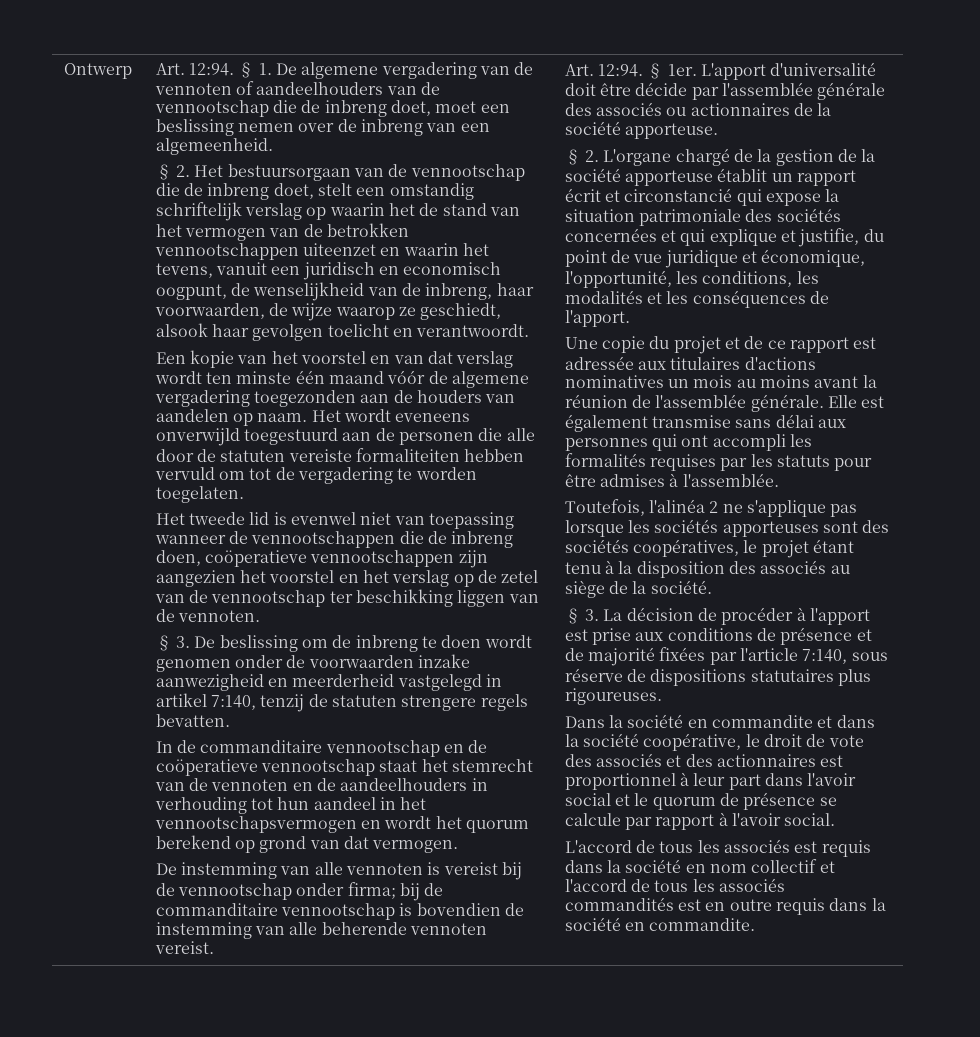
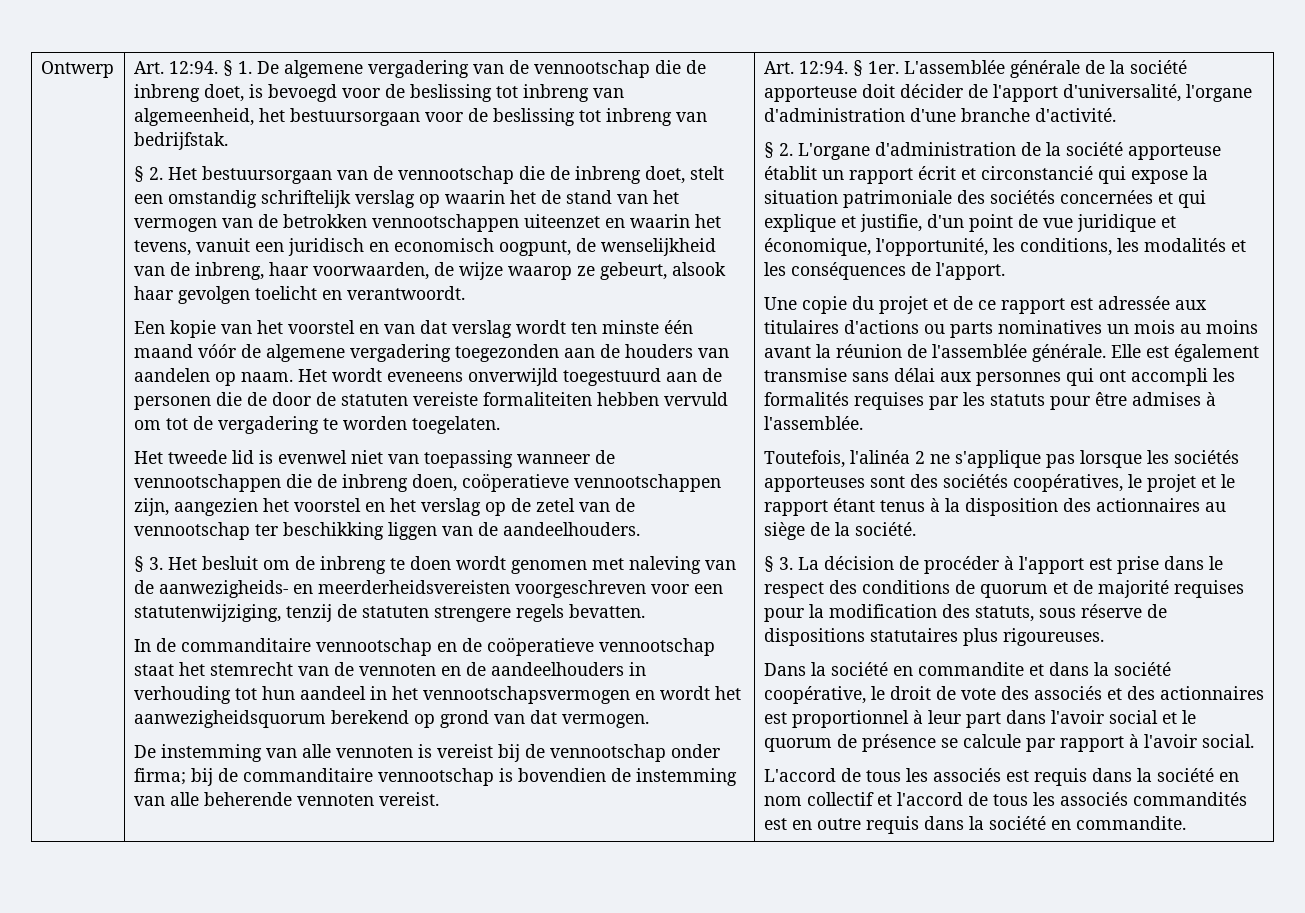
- § 1. De algemene vergadering van de vennoten of aandeelhouders van de vennootschap die de inbreng doet, moet een beslissing nemen over de inbreng van een algemeenheid.
+ § 1. De algemene vergadering van de vennootschap die de inbreng doet, is bevoegd voor de beslissing tot inbreng van algemeenheid, het bestuursorgaan voor de beslissing tot inbreng van bedrijfstak.
- § 2. Het bestuursorgaan van de vennootschap die de inbreng doet, stelt een omstandig schriftelijk verslag op waarin het de stand van het vermogen van de betrokken vennootschappen uiteenzet en waarin het tevens, vanuit een juridisch en economisch oogpunt, de wenselijkheid van de inbreng, haar voorwaarden, de wijze waarop ze geschiedt, alsook haar gevolgen toelicht en verantwoordt.
+ § 2. Het bestuursorgaan van de vennootschap die de inbreng doet, stelt een omstandig schriftelijk verslag op waarin het de stand van het vermogen van de betrokken vennootschappen uiteenzet en waarin het tevens, vanuit een juridisch en economisch oogpunt, de wenselijkheid van de inbreng, haar voorwaarden, de wijze waarop ze gebeurt, alsook haar gevolgen toelicht en verantwoordt.
- Het wordt eveneens onverwijld toegestuurd aan de personen die alle door de statuten vereiste formaliteiten hebben vervuld om tot de vergadering te worden toegelaten.
+ Het wordt eveneens onverwijld toegestuurd aan de personen die de door de statuten vereiste formaliteiten hebben vervuld om tot de vergadering te worden toegelaten.
- Het tweede lid is evenwel niet van toepassing wanneer de vennootschappen die de inbreng doen, coöperatieve vennootschappen zijn aangezien het voorstel en het verslag op de zetel van de vennootschap ter beschikking liggen van de vennoten.
- § 3. De beslissing om de inbreng te doen wordt genomen onder de voorwaarden inzake aanwezigheid en meerderheid vastgelegd in artikel 7:140, tenzij de statuten strengere regels bevatten.
+ Het tweede lid is evenwel niet van toepassing wanneer de vennootschappen die de inbreng doen, coöperatieve vennootschappen zijn, aangezien het voorstel en het verslag op de zetel van de vennootschap ter beschikking liggen van de aandeelhouders.
+ § 3. Het besluit om de inbreng te doen wordt genomen met naleving van de aanwezigheids- en meerderheidsvereisten voorgeschreven voor een statutenwijziging, tenzij de statuten strengere regels bevatten.
- In de commanditaire vennootschap en de coöperatieve vennootschap staat het stemrecht van de vennoten en de aandeelhouders in verhouding tot hun aandeel in het vennootschapsvermogen en wordt het quorum berekend op grond van dat vermogen.
+ In de commanditaire vennootschap en de coöperatieve vennootschap staat het stemrecht van de vennoten en de aandeelhouders in verhouding tot hun aandeel in het vennootschapsvermogen en wordt het aanwezigheidsquorum berekend op grond van dat vermogen.
- L'apport d'universalité doit être décide par l'assemblée générale des associés ou actionnaires de la société apporteuse.
+ L'assemblée générale de la société apporteuse doit décider de l'apport d'universalité, l'organe d'administration d'une branche d'activité.
- § 2. L'organe chargé de la gestion de la société apporteuse établit un rapport écrit et circonstancié qui expose la situation patrimoniale des sociétés concernées et qui explique et justifie, du point de vue juridique et économique, l'opportunité, les conditions, les modalités et les conséquences de l'apport.
+ § 2. L'organe d'administration de la société apporteuse établit un rapport écrit et circonstancié qui expose la situation patrimoniale des sociétés concernées et qui explique et justifie, d'un point de vue juridique et économique, l'opportunité, les conditions, les modalités et les conséquences de l'apport.
- Une copie du projet et de ce rapport est adressée aux titulaires d'actions nominatives un mois au moins avant la réunion de l'assemblée générale.
+ Une copie du projet et de ce rapport est adressée aux titulaires d'actions ou parts nominatives un mois au moins avant la réunion de l'assemblée générale.
- Toutefois, l'alinéa 2 ne s'applique pas lorsque les sociétés apporteuses sont des sociétés coopératives, le projet étant tenu à la disposition des associés au siège de la société.
+ Toutefois, l'alinéa 2 ne s'applique pas lorsque les sociétés apporteuses sont des sociétés coopératives, le projet et le rapport étant tenus à la disposition des actionnaires au siège de la société.
- § 3. La décision de procéder à l'apport est prise aux conditions de présence et de majorité fixées par l'article 7:140, sous réserve de dispositions statutaires plus rigoureuses.
+ § 3. La décision de procéder à l'apport est prise dans le respect des conditions de quorum et de majorité requises pour la modification des statuts, sous réserve de dispositions statutaires plus rigoureuses.

